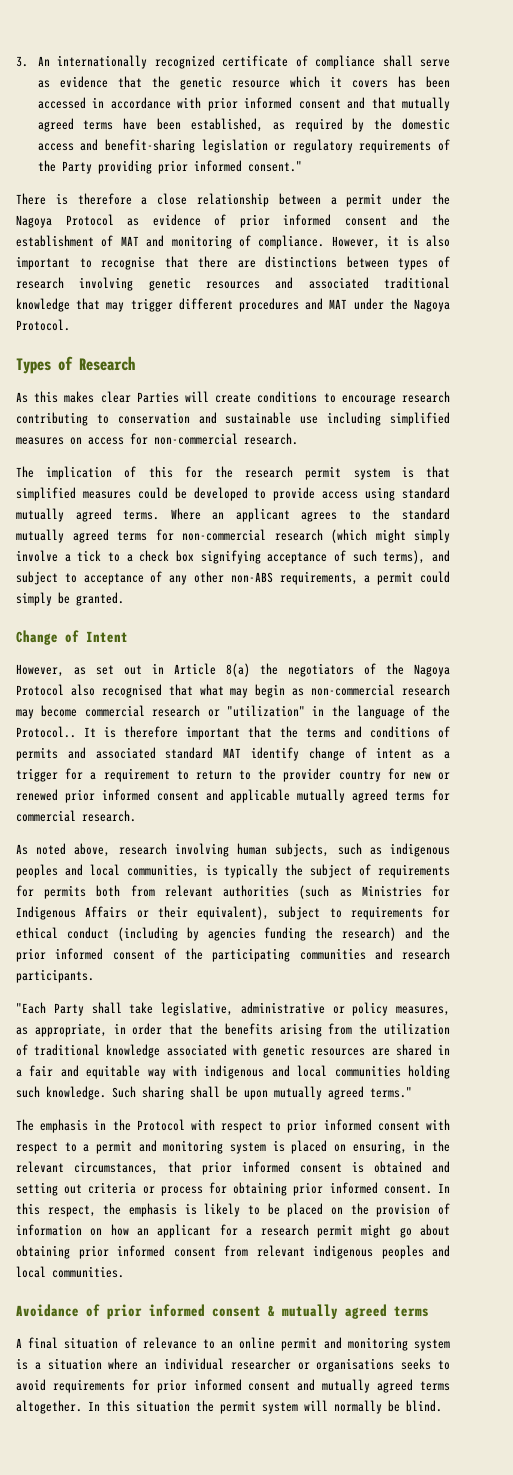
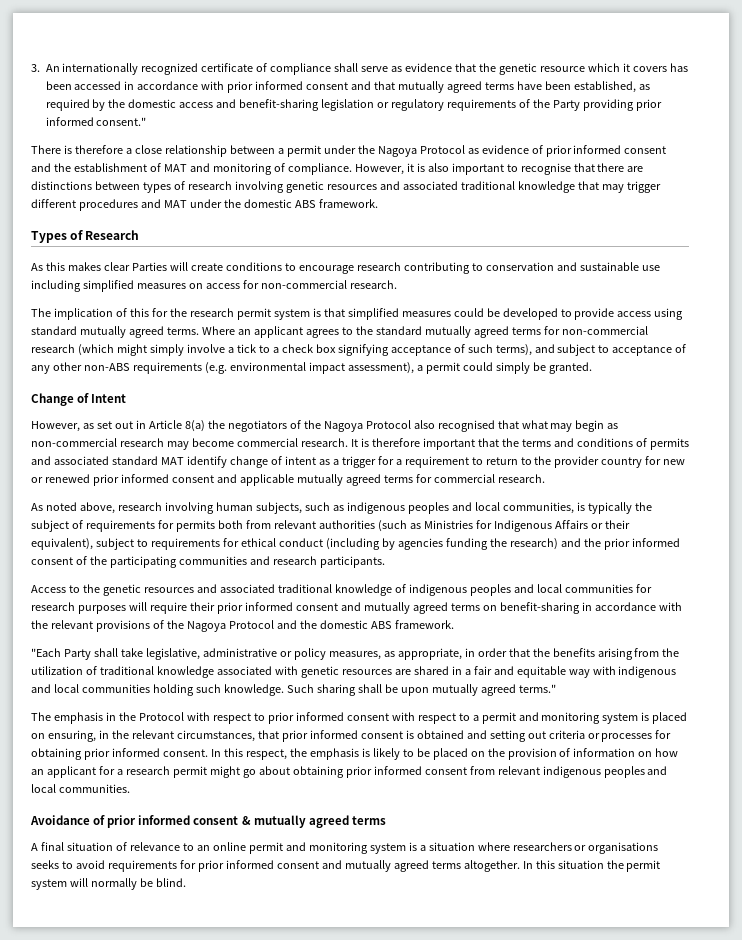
- However, it is also important to recognise that there are distinctions between types of research involving genetic resources and associated traditional knowledge that may trigger different procedures and MAT under the Nagoya Protocol.
+ However, it is also important to recognise that there are distinctions between types of research involving genetic resources and associated traditional knowledge that may trigger different procedures and MAT under the domestic ABS framework.
- Where an applicant agrees to the standard mutually agreed terms for non-commercial research (which might simply involve a tick to a check box signifying acceptance of such terms), and subject to acceptance of any other non-ABS requirements, a permit could simply be granted.
+ Where an applicant agrees to the standard mutually agreed terms for non-commercial research (which might simply involve a tick to a check box signifying acceptance of such terms), and subject to acceptance of any other non-ABS requirements (e.g. environmental impact assessment), a permit could simply be granted.
- However, as set out in Article 8(a) the negotiators of the Nagoya Protocol also recognised that what may begin as non-commercial research may become commercial research or "utilization" in the language of the Protocol..
+ However, as set out in Article 8(a) the negotiators of the Nagoya Protocol also recognised that what may begin as non-commercial research may become commercial research.
+ Access to the genetic resources and associated traditional knowledge of indigenous peoples and local communities for research purposes will require their prior informed consent and mutually agreed terms on benefit-sharing in accordance with the relevant provisions of the Nagoya Protocol and the domestic ABS framework.
- The emphasis in the Protocol with respect to prior informed consent with respect to a permit and monitoring system is placed on ensuring, in the relevant circumstances, that prior informed consent is obtained and setting out criteria or process for obtaining prior informed consent.
+ The emphasis in the Protocol with respect to prior informed consent with respect to a permit and monitoring system is placed on ensuring, in the relevant circumstances, that prior informed consent is obtained and setting out criteria or processes for obtaining prior informed consent.
- A final situation of relevance to an online permit and monitoring system is a situation where an individual researcher or organisations seeks to avoid requirements for prior informed consent and mutually agreed terms altogether.
+ A final situation of relevance to an online permit and monitoring system is a situation where researchers or organisations seeks to avoid requirements for prior informed consent and mutually agreed terms altogether.

